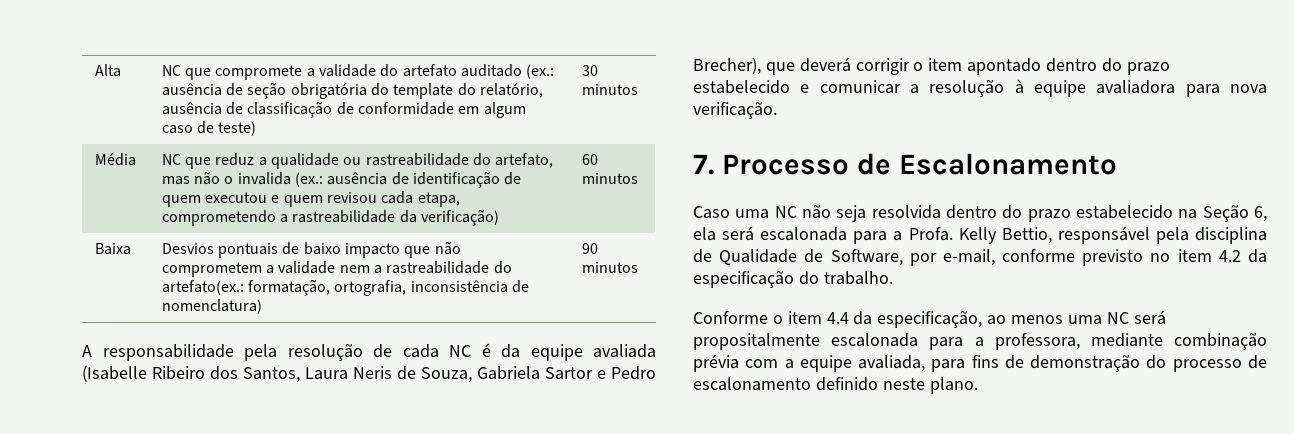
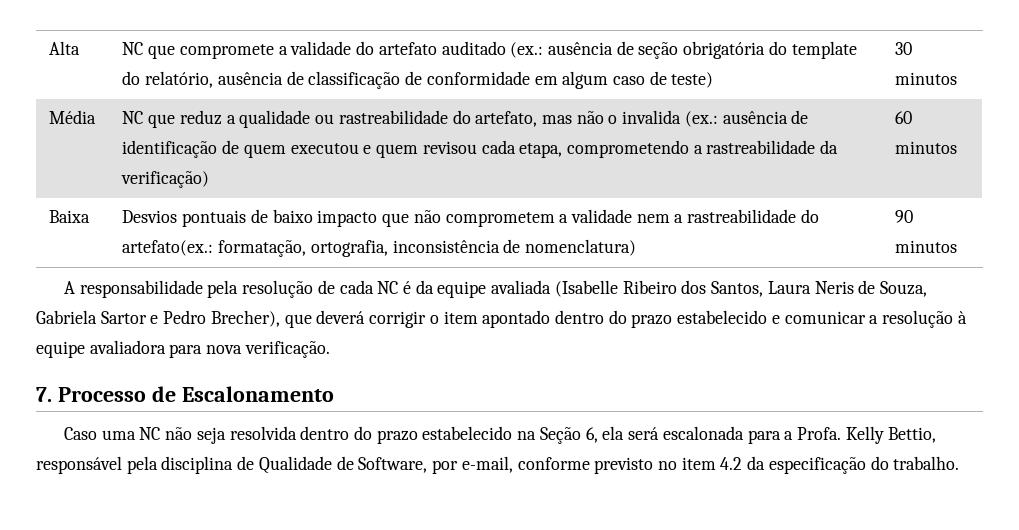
- Conforme o item 4.4 da especificação, ao menos uma NC será propositalmente escalonada para a professora, mediante combinação prévia com a equipe avaliada, para fins de demonstração do processo de escalonamento definido neste plano.

